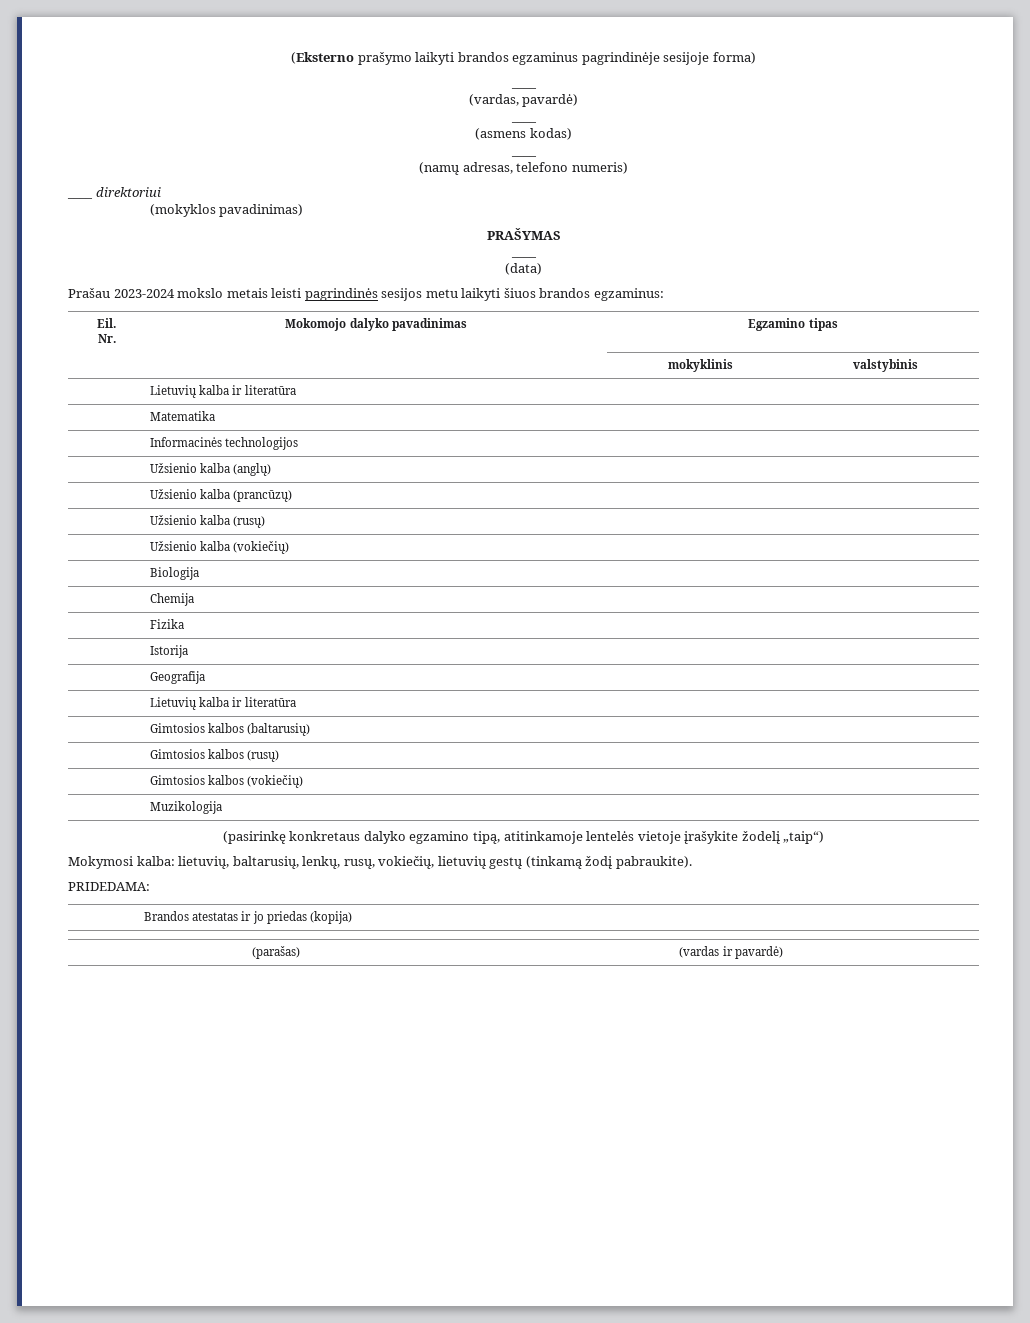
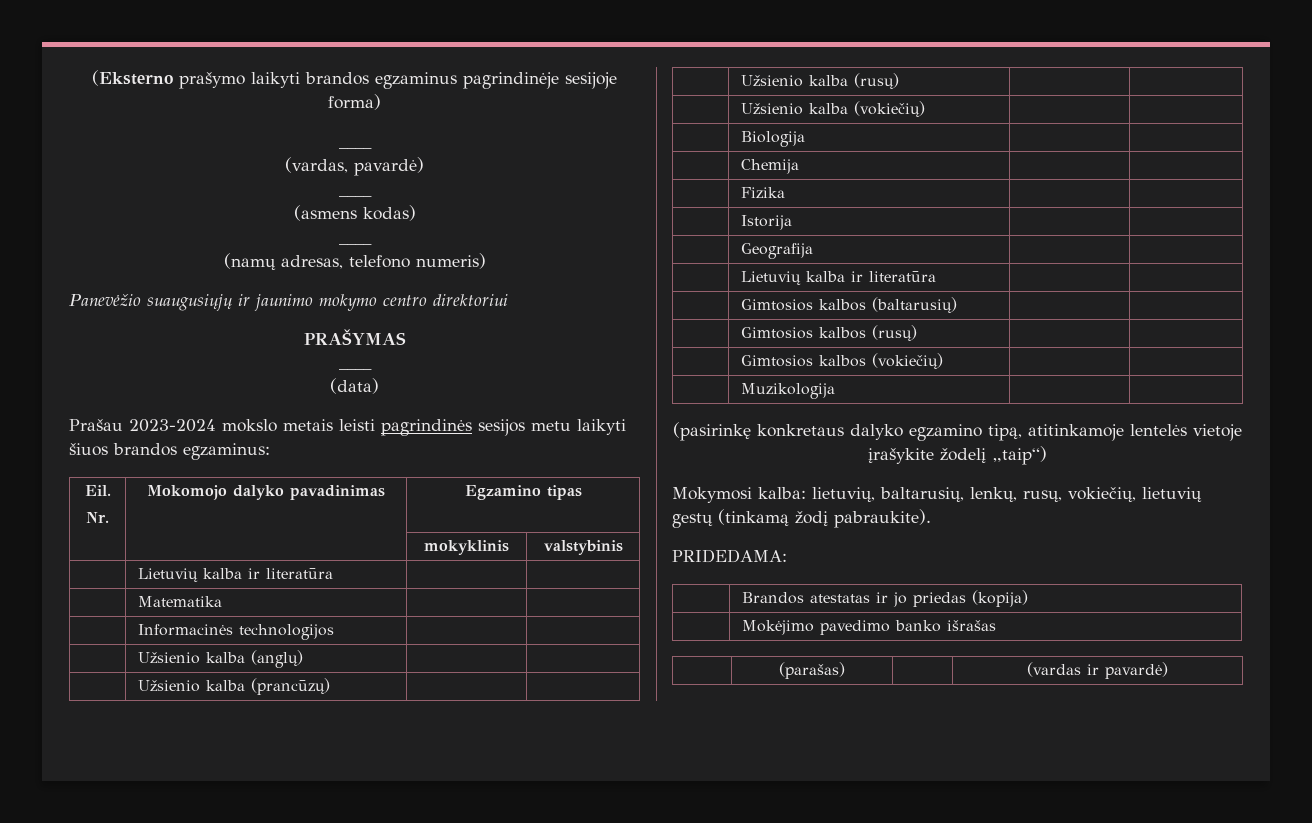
- ____ direktoriui
+ Panevėžio suaugusiųjų ir jaunimo mokymo centro direktoriui
- (mokyklos pavadinimas)
+ | Mokėjimo pavedimo banko išrašas

